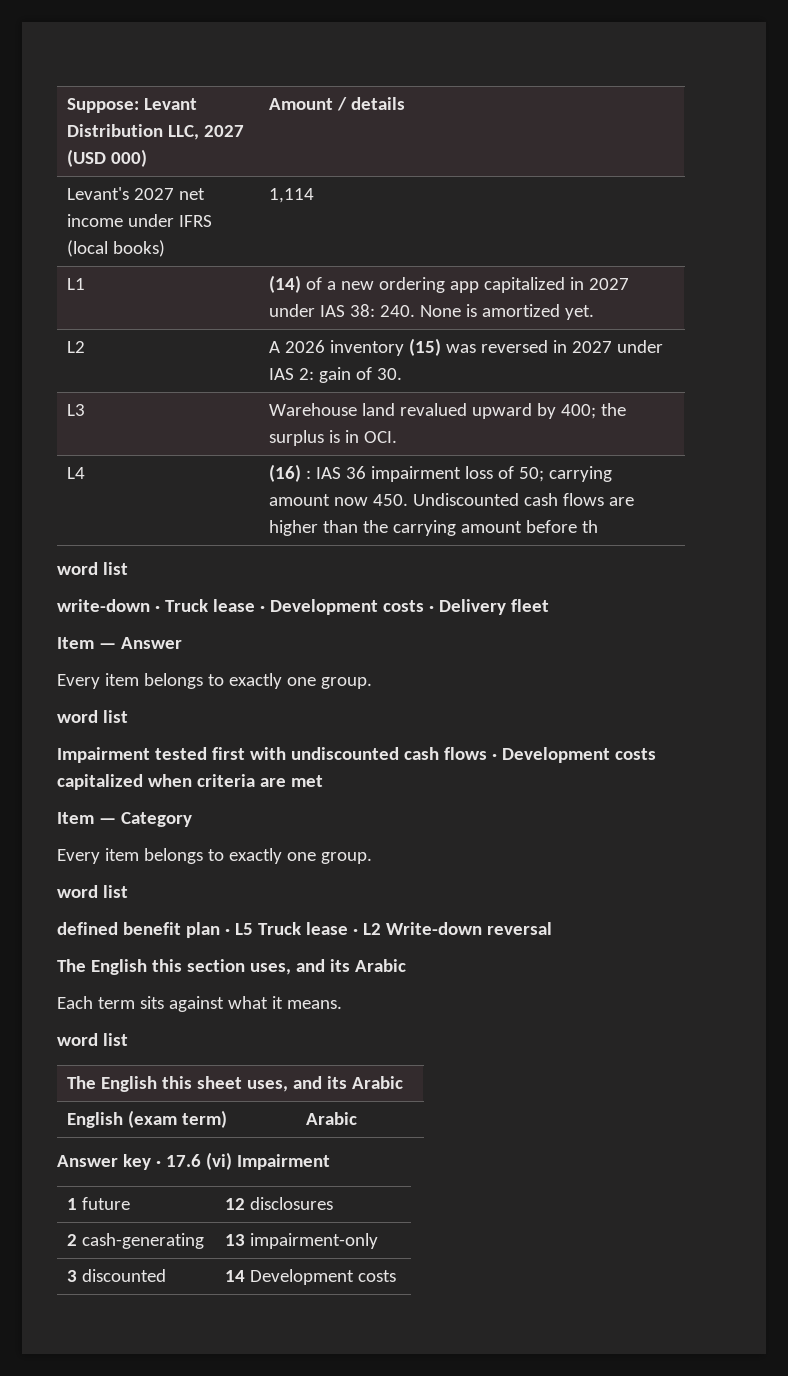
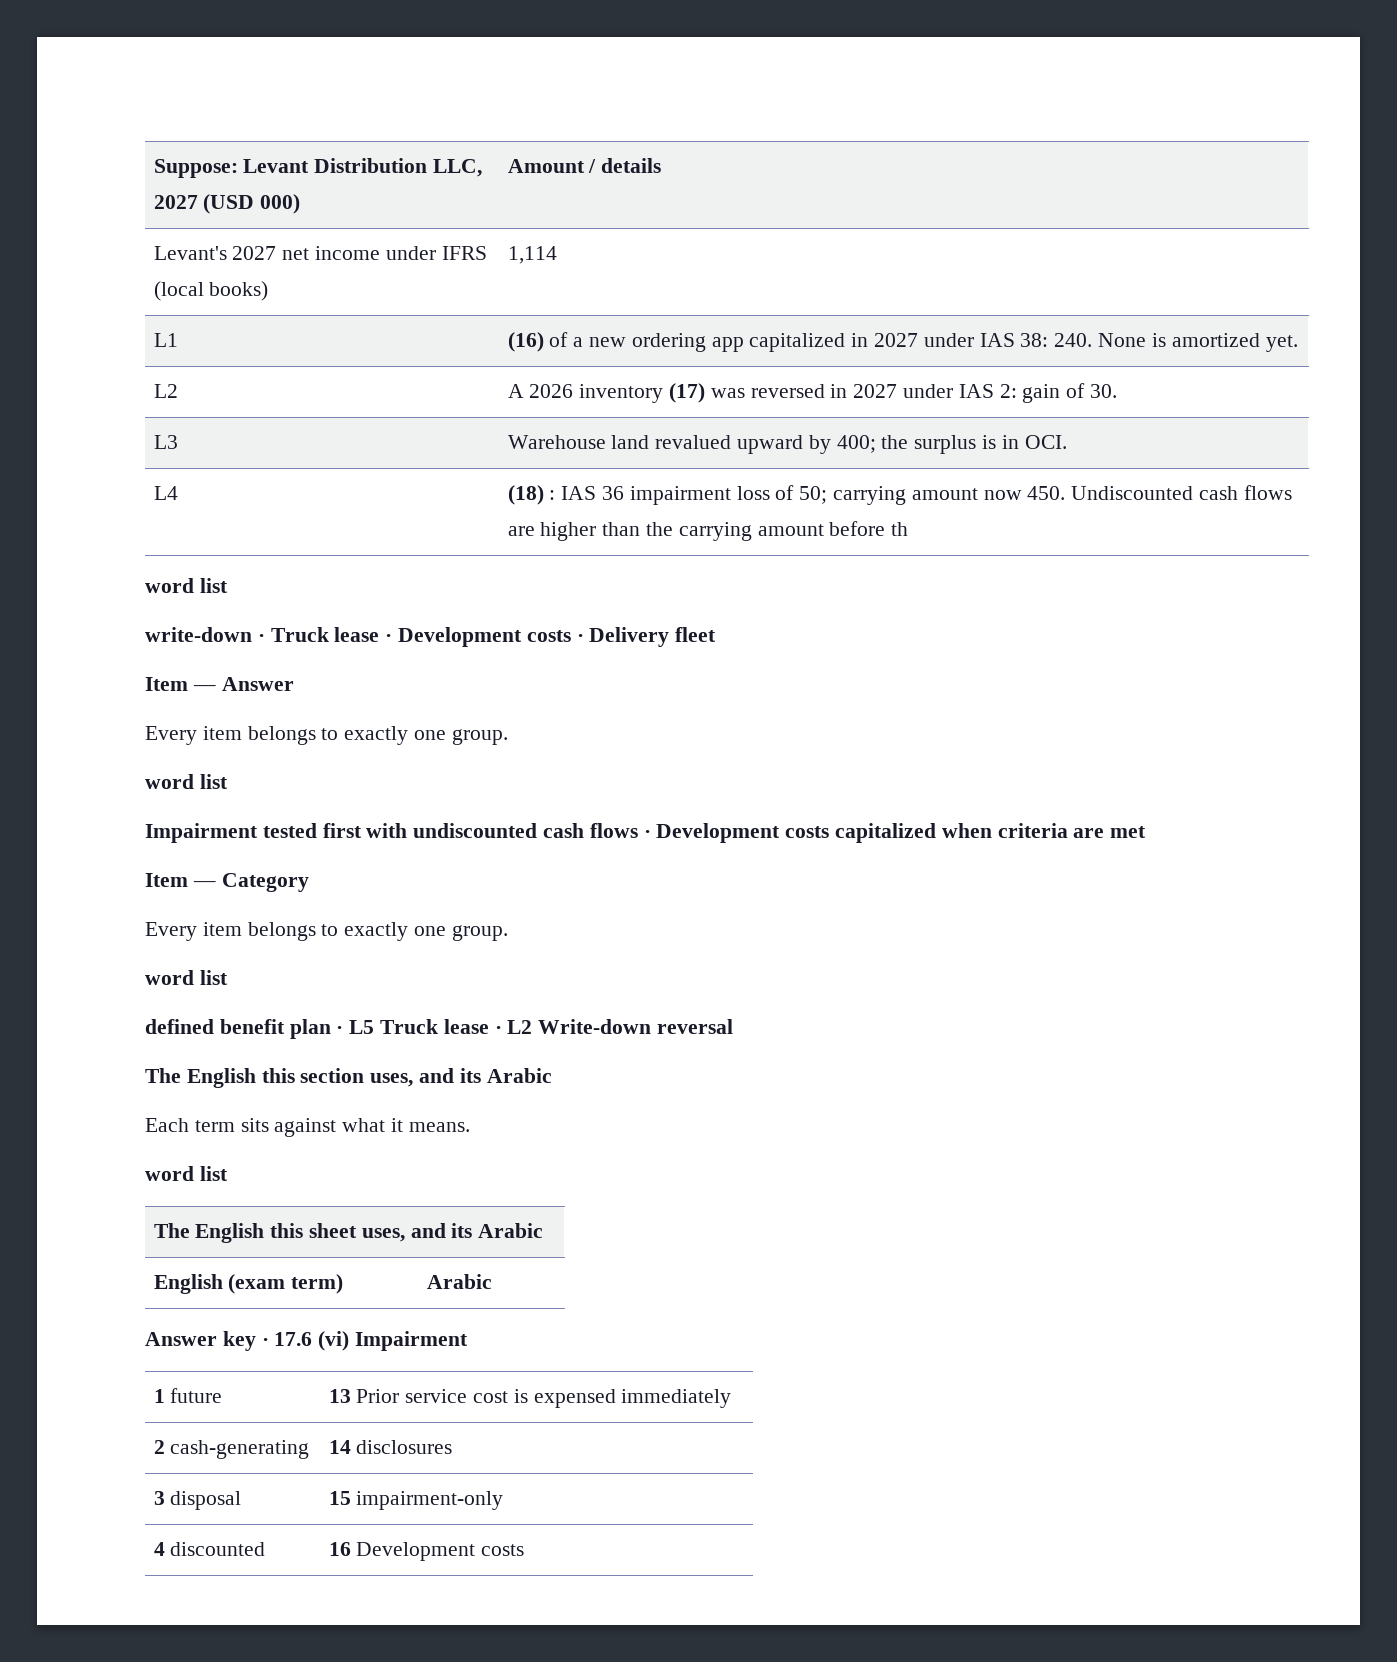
- L1 | (14) of a new ordering app capitalized in 2027 under IAS 38: 240. None is amortized yet.
+ L1 | (16) of a new ordering app capitalized in 2027 under IAS 38: 240. None is amortized yet.
- L2 | A 2026 inventory (15) was reversed in 2027 under IAS 2: gain of 30.
+ L2 | A 2026 inventory (17) was reversed in 2027 under IAS 2: gain of 30.
- L4 | (16) : IAS 36 impairment loss of 50; carrying amount now 450. Undiscounted cash flows are higher than the carrying amount before th
+ L4 | (18) : IAS 36 impairment loss of 50; carrying amount now 450. Undiscounted cash flows are higher than the carrying amount before th
- 1 future | 12 disclosures
- 2 cash-generating | 13 impairment-only
+ 1 future | 13 Prior service cost is expensed immediately
+ 2 cash-generating | 14 disclosures
+ 3 disposal | 15 impairment-only
- 3 discounted | 14 Development costs
+ 4 discounted | 16 Development costs

